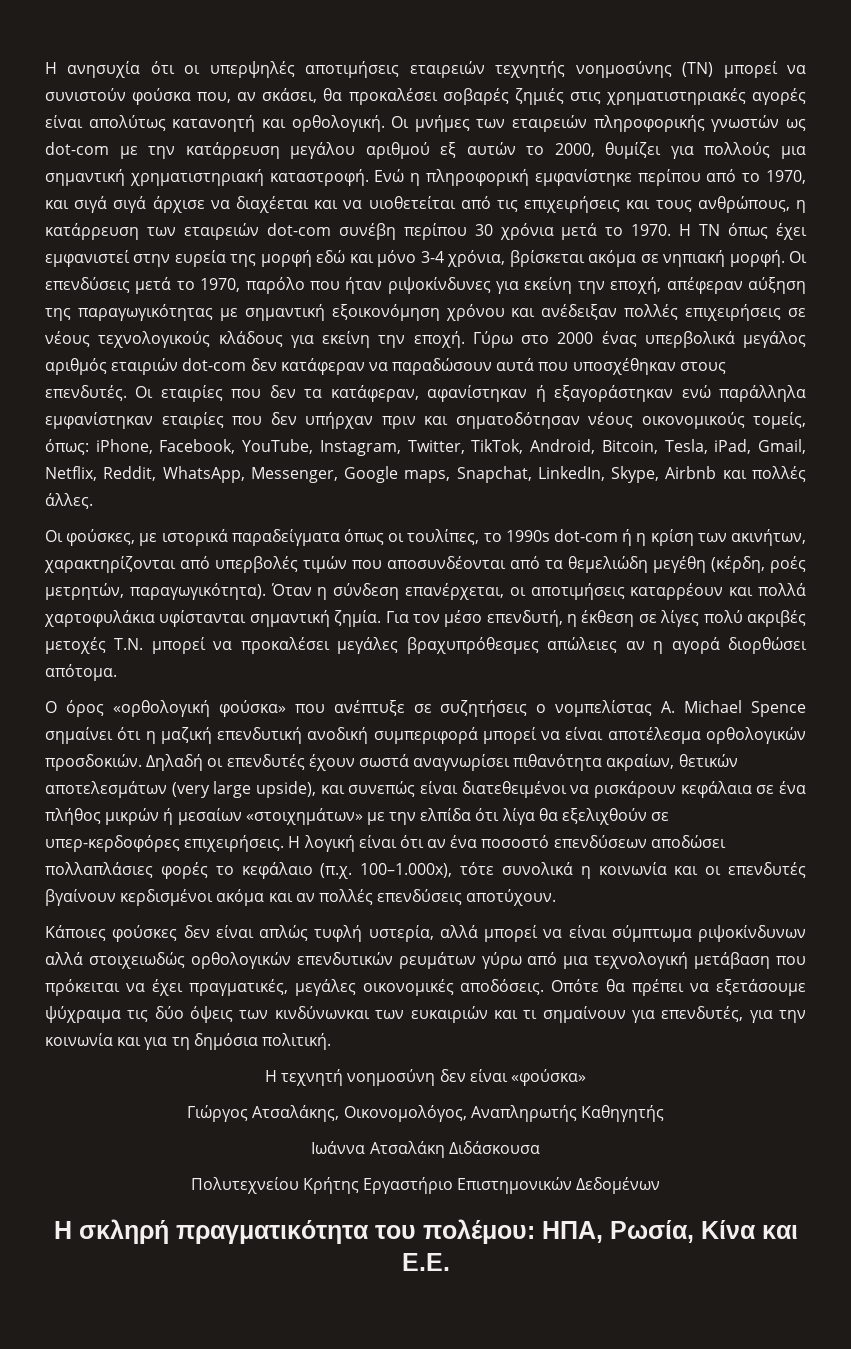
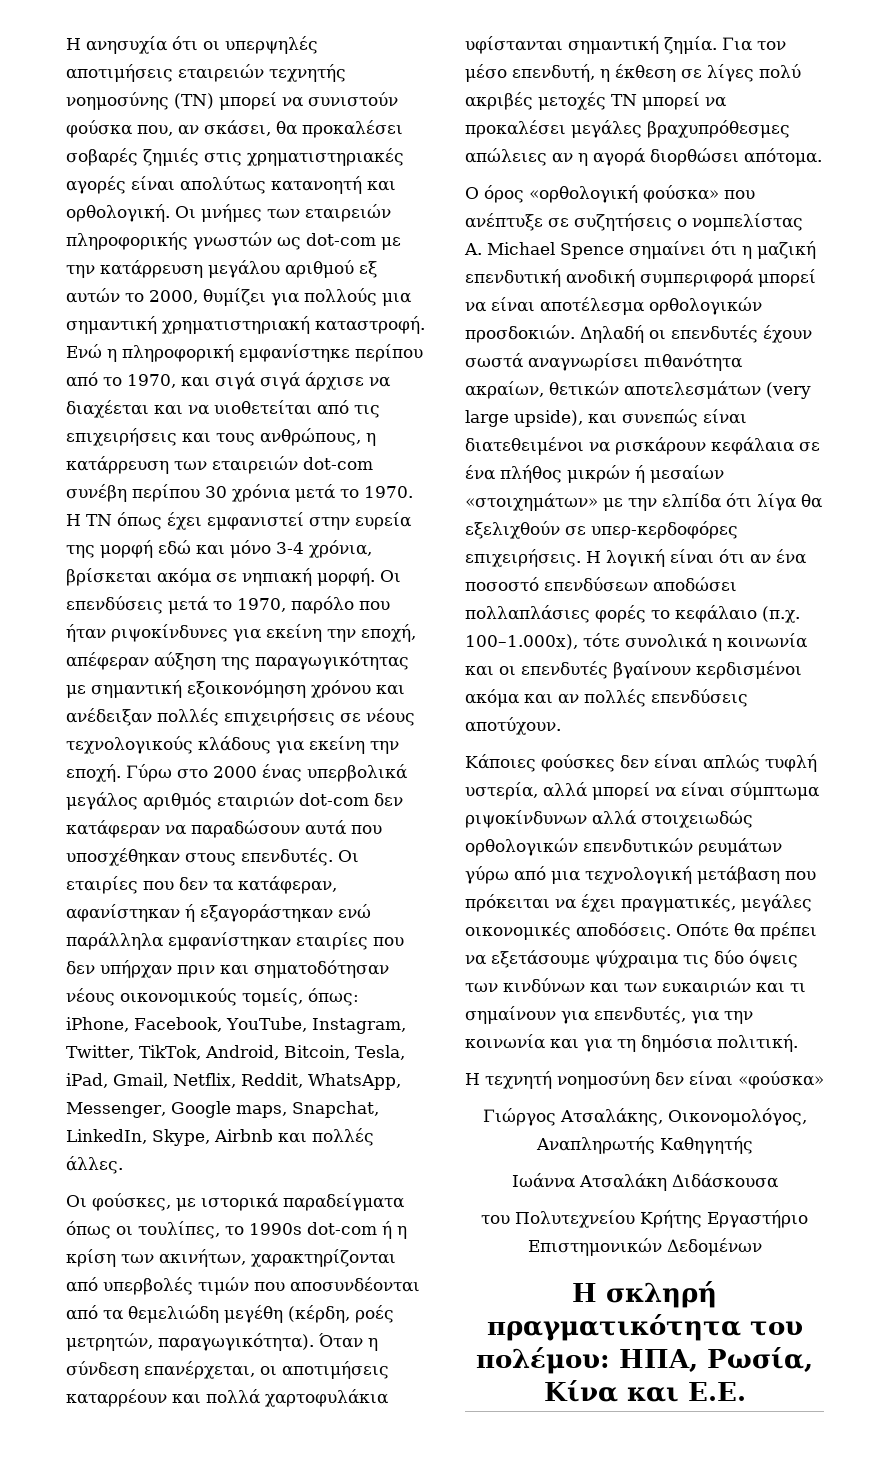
- Για τον μέσο επενδυτή, η έκθεση σε λίγες πολύ ακριβές μετοχές Τ.Ν. μπορεί να προκαλέσει μεγάλες βραχυπρόθεσμες απώλειες αν η αγορά διορθώσει απότομα.
+ Για τον μέσο επενδυτή, η έκθεση σε λίγες πολύ ακριβές μετοχές ΤΝ μπορεί να προκαλέσει μεγάλες βραχυπρόθεσμες απώλειες αν η αγορά διορθώσει απότομα.
- Οπότε θα πρέπει να εξετάσουμε ψύχραιμα τις δύο όψεις των κινδύνωνκαι των ευκαιριών και τι σημαίνουν για επενδυτές, για την κοινωνία και για τη δημόσια πολιτική.
+ Οπότε θα πρέπει να εξετάσουμε ψύχραιμα τις δύο όψεις των κινδύνων και των ευκαιριών και τι σημαίνουν για επενδυτές, για την κοινωνία και για τη δημόσια πολιτική.
- Πολυτεχνείου Κρήτης Εργαστήριο Επιστημονικών Δεδομένων
+ του Πολυτεχνείου Κρήτης Εργαστήριο Επιστημονικών Δεδομένων

